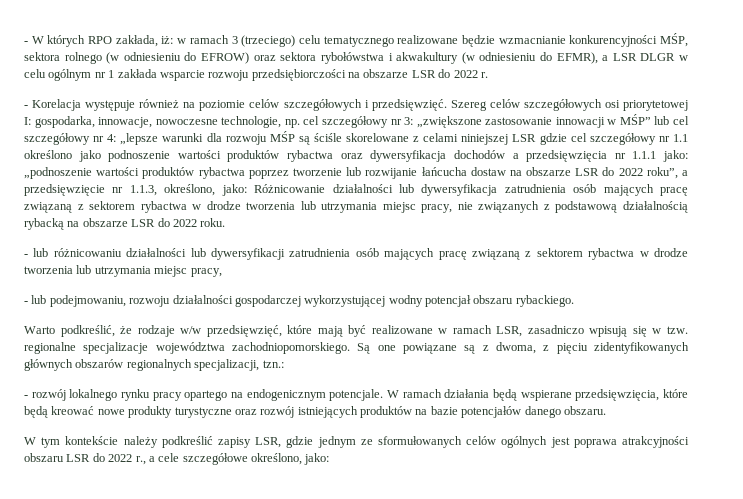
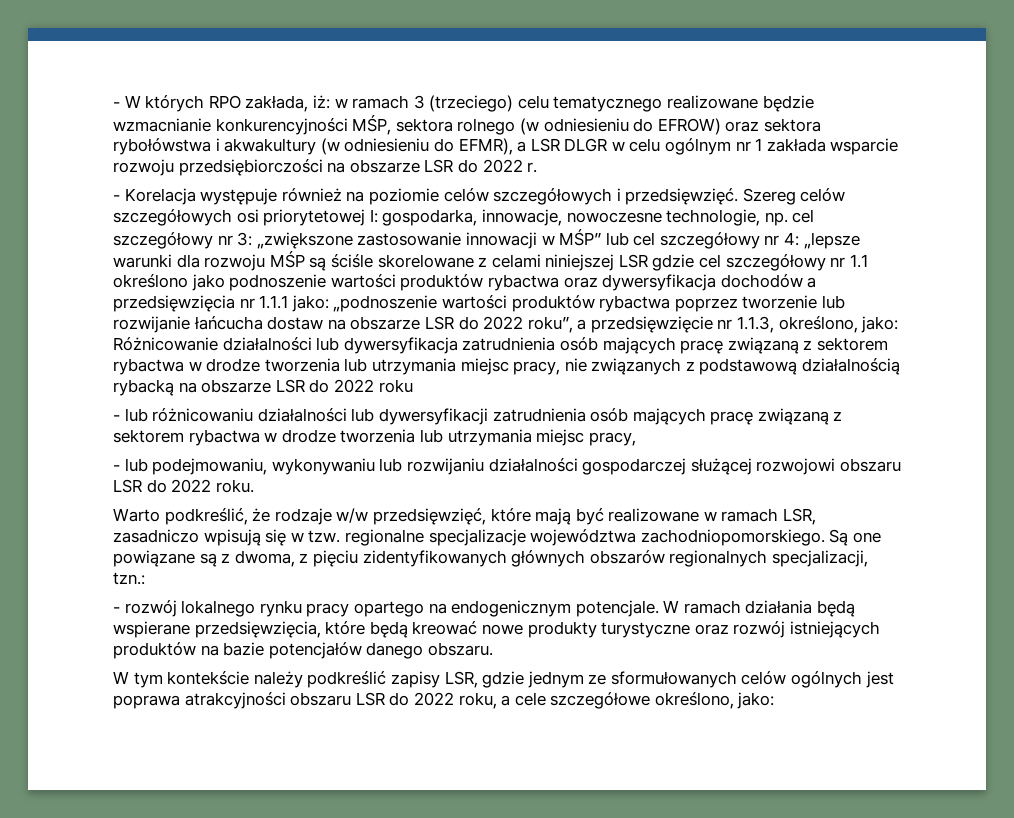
- Różnicowanie działalności lub dywersyfikacja zatrudnienia osób mających pracę związaną z sektorem rybactwa w drodze tworzenia lub utrzymania miejsc pracy, nie związanych z podstawową działalnością rybacką na obszarze LSR do 2022 roku.
+ Różnicowanie działalności lub dywersyfikacja zatrudnienia osób mających pracę związaną z sektorem rybactwa w drodze tworzenia lub utrzymania miejsc pracy, nie związanych z podstawową działalnością rybacką na obszarze LSR do 2022 roku
- - lub podejmowaniu, rozwoju działalności gospodarczej wykorzystującej wodny potencjał obszaru rybackiego.
+ - lub podejmowaniu, wykonywaniu lub rozwijaniu działalności gospodarczej służącej rozwojowi obszaru LSR do 2022 roku.
- W tym kontekście należy podkreślić zapisy LSR, gdzie jednym ze sformułowanych celów ogólnych jest poprawa atrakcyjności obszaru LSR do 2022 r., a cele szczegółowe określono, jako:
+ W tym kontekście należy podkreślić zapisy LSR, gdzie jednym ze sformułowanych celów ogólnych jest poprawa atrakcyjności obszaru LSR do 2022 roku, a cele szczegółowe określono, jako:

